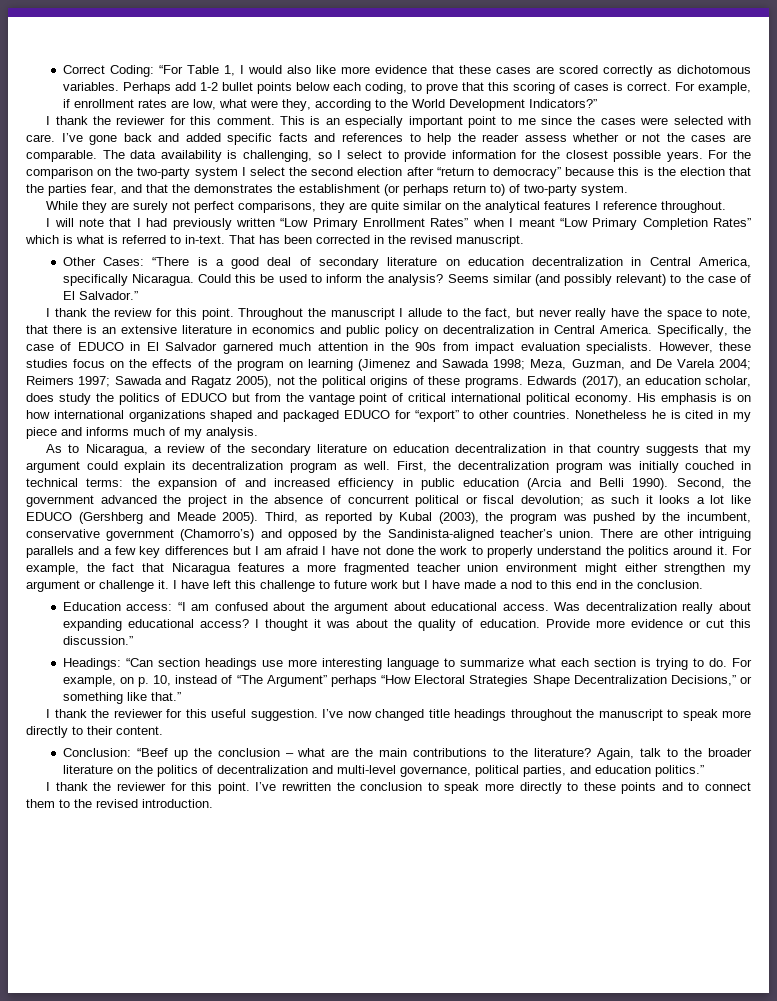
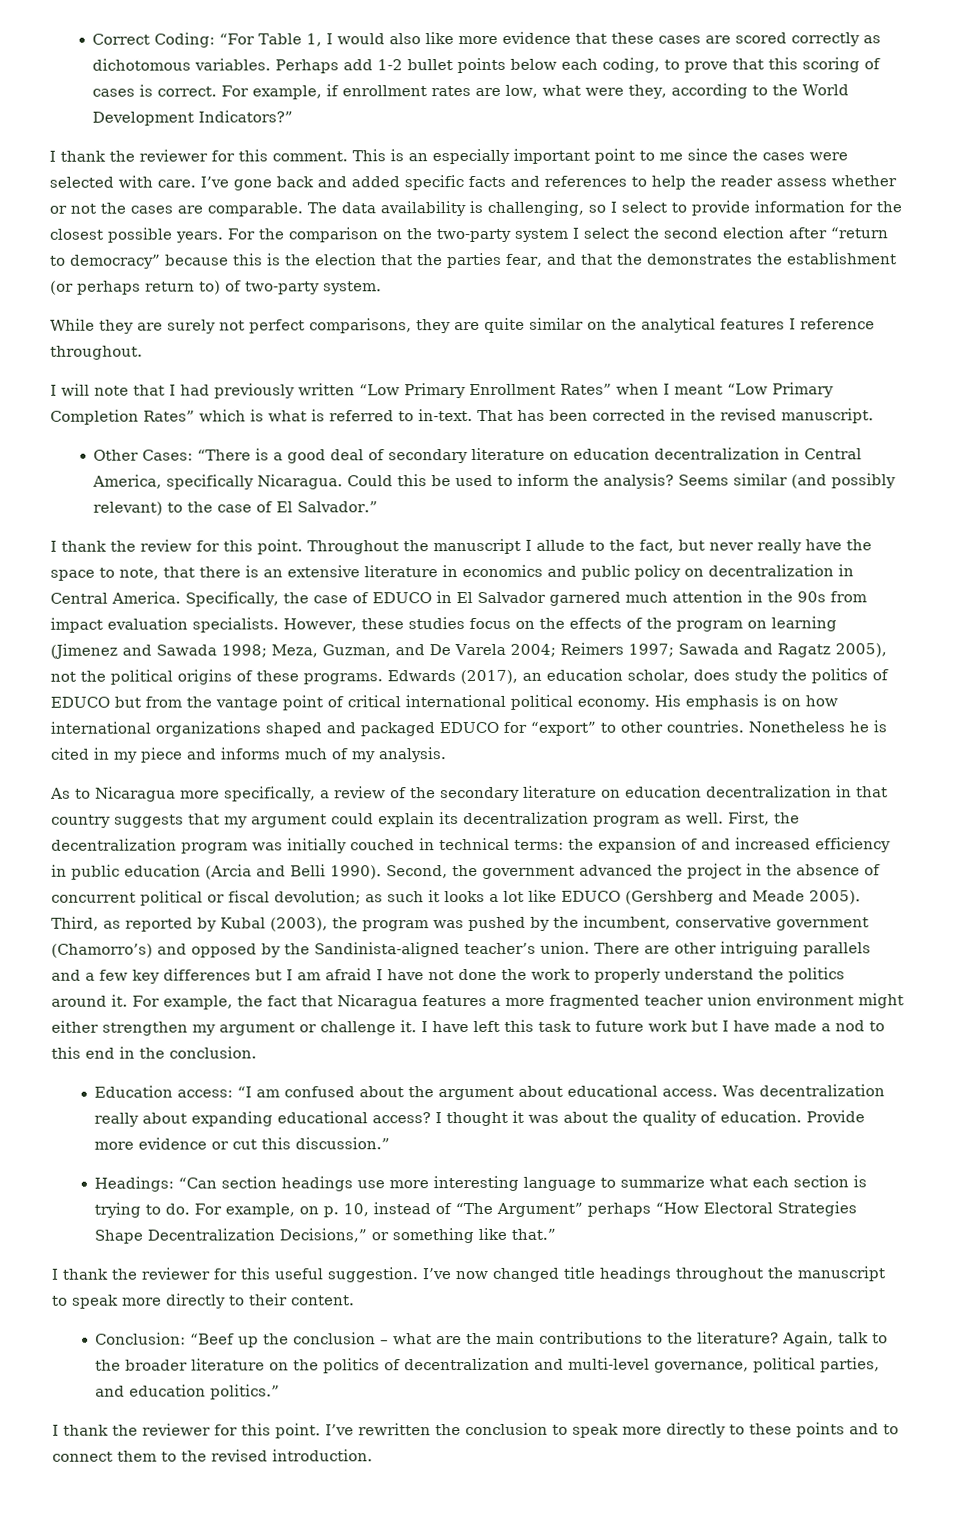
- As to Nicaragua, a review of the secondary literature on education decentralization in that country suggests that my argument could explain its decentralization program as well.
+ As to Nicaragua more specifically, a review of the secondary literature on education decentralization in that country suggests that my argument could explain its decentralization program as well.
- I have left this challenge to future work but I have made a nod to this end in the conclusion.
+ I have left this task to future work but I have made a nod to this end in the conclusion.

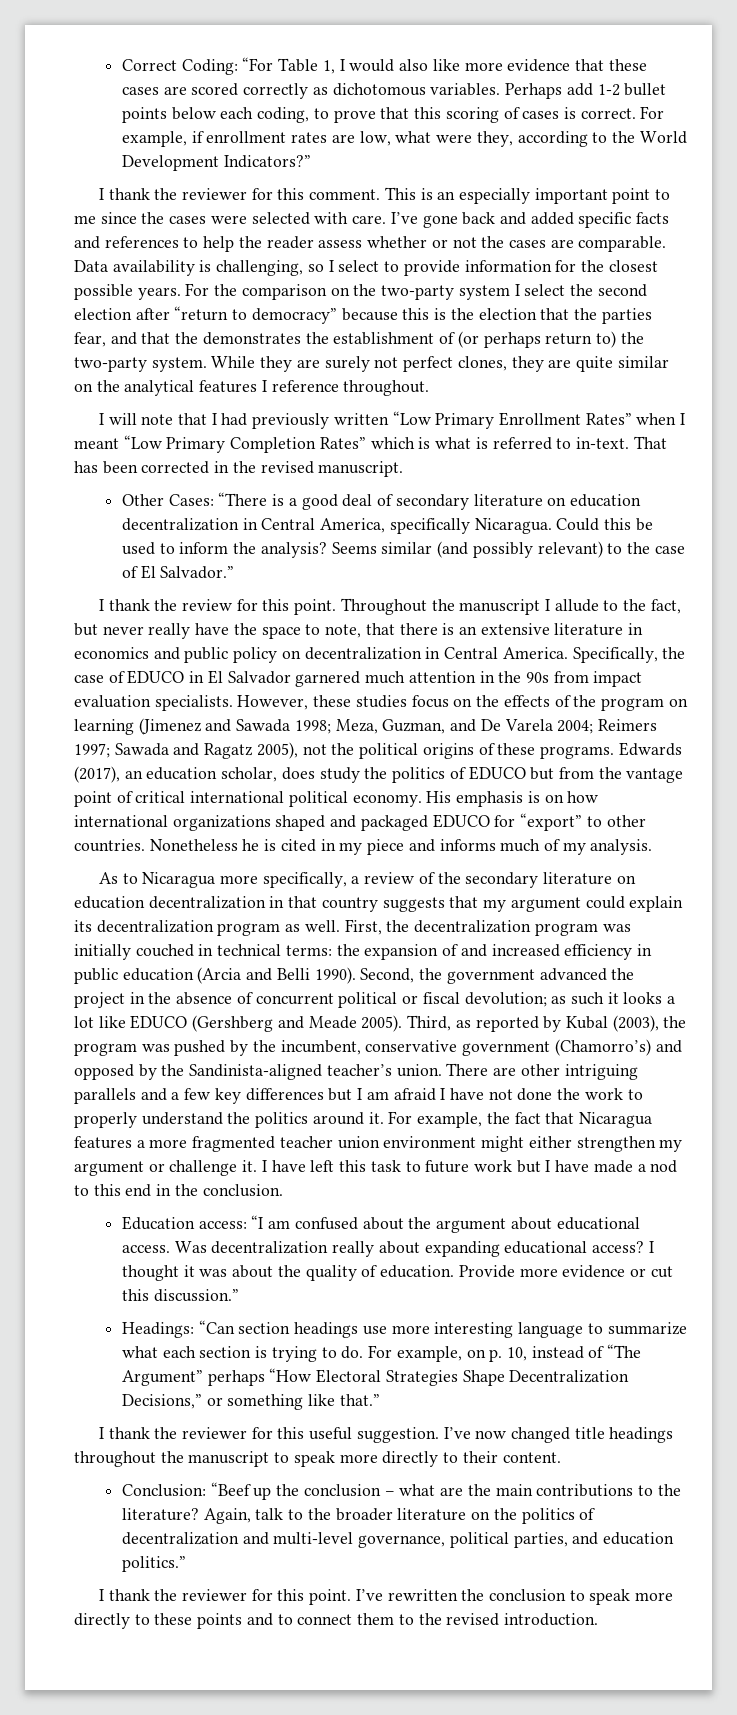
- The data availability is challenging, so I select to provide information for the closest possible years.
+ Data availability is challenging, so I select to provide information for the closest possible years.
- For the comparison on the two-party system I select the second election after “return to democracy” because this is the election that the parties fear, and that the demonstrates the establishment (or perhaps return to) of two-party system.
- While they are surely not perfect comparisons, they are quite similar on the analytical features I reference throughout.
+ For the comparison on the two-party system I select the second election after “return to democracy” because this is the election that the parties fear, and that the demonstrates the establishment of (or perhaps return to) the two-party system. While they are surely not perfect clones, they are quite similar on the analytical features I reference throughout.

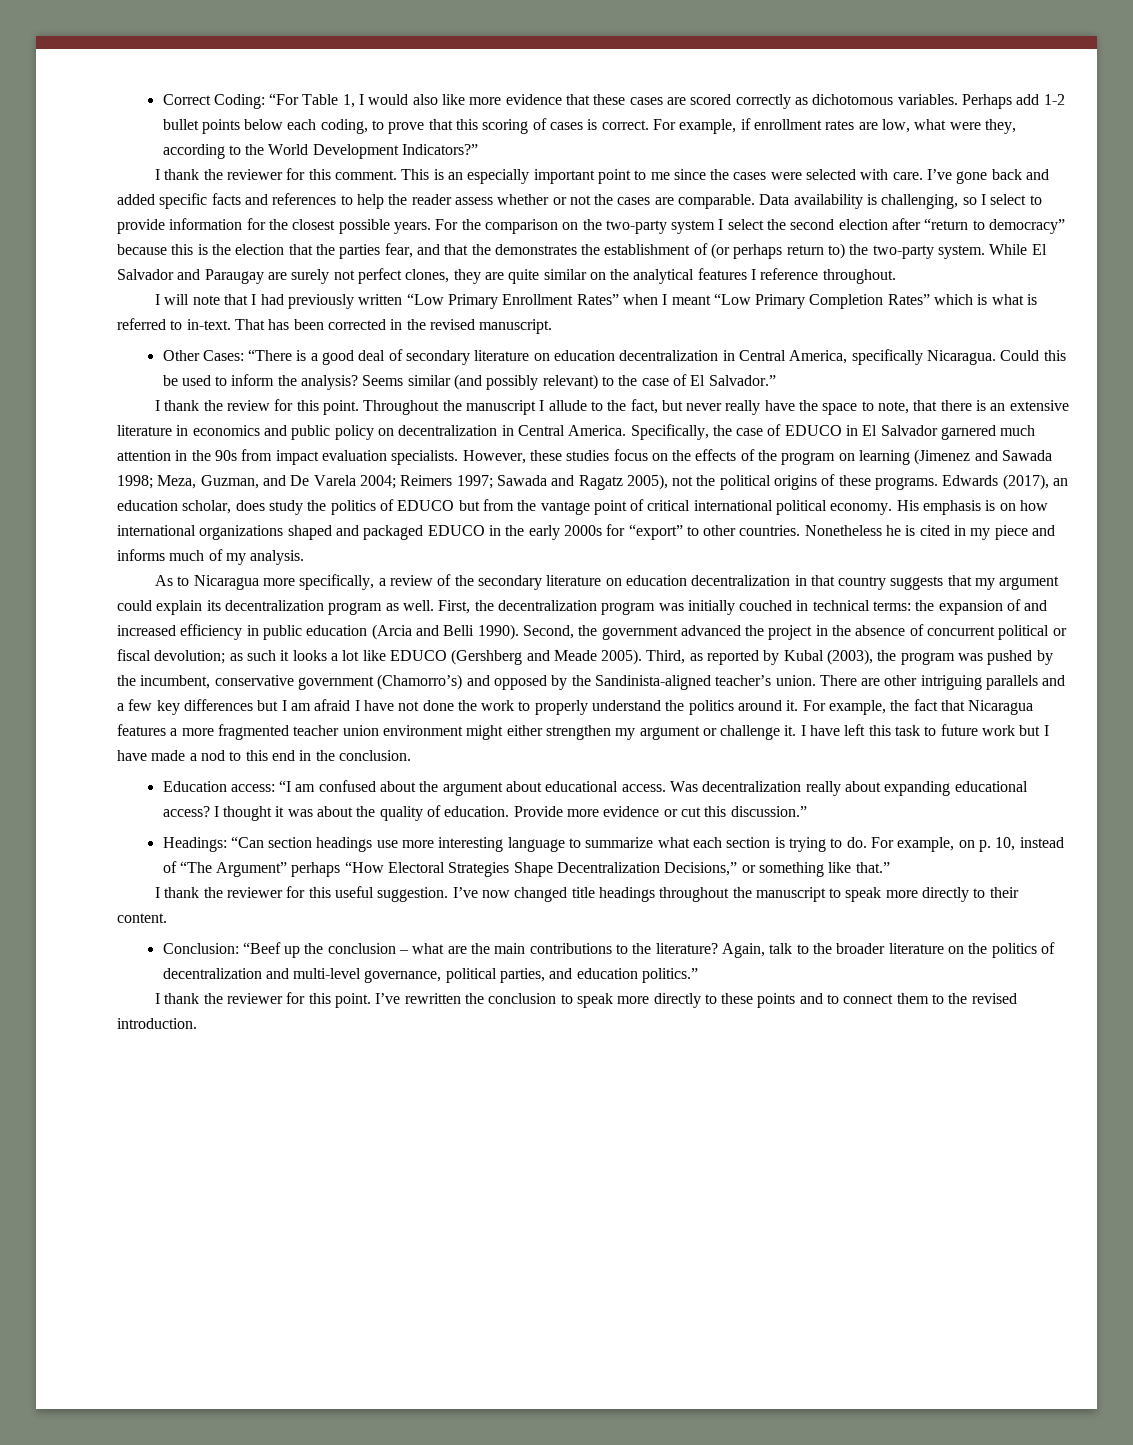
- While they are surely not perfect clones, they are quite similar on the analytical features I reference throughout.
+ While El Salvador and Paraugay are surely not perfect clones, they are quite similar on the analytical features I reference throughout.
- His emphasis is on how international organizations shaped and packaged EDUCO for “export” to other countries.
+ His emphasis is on how international organizations shaped and packaged EDUCO in the early 2000s for “export” to other countries.

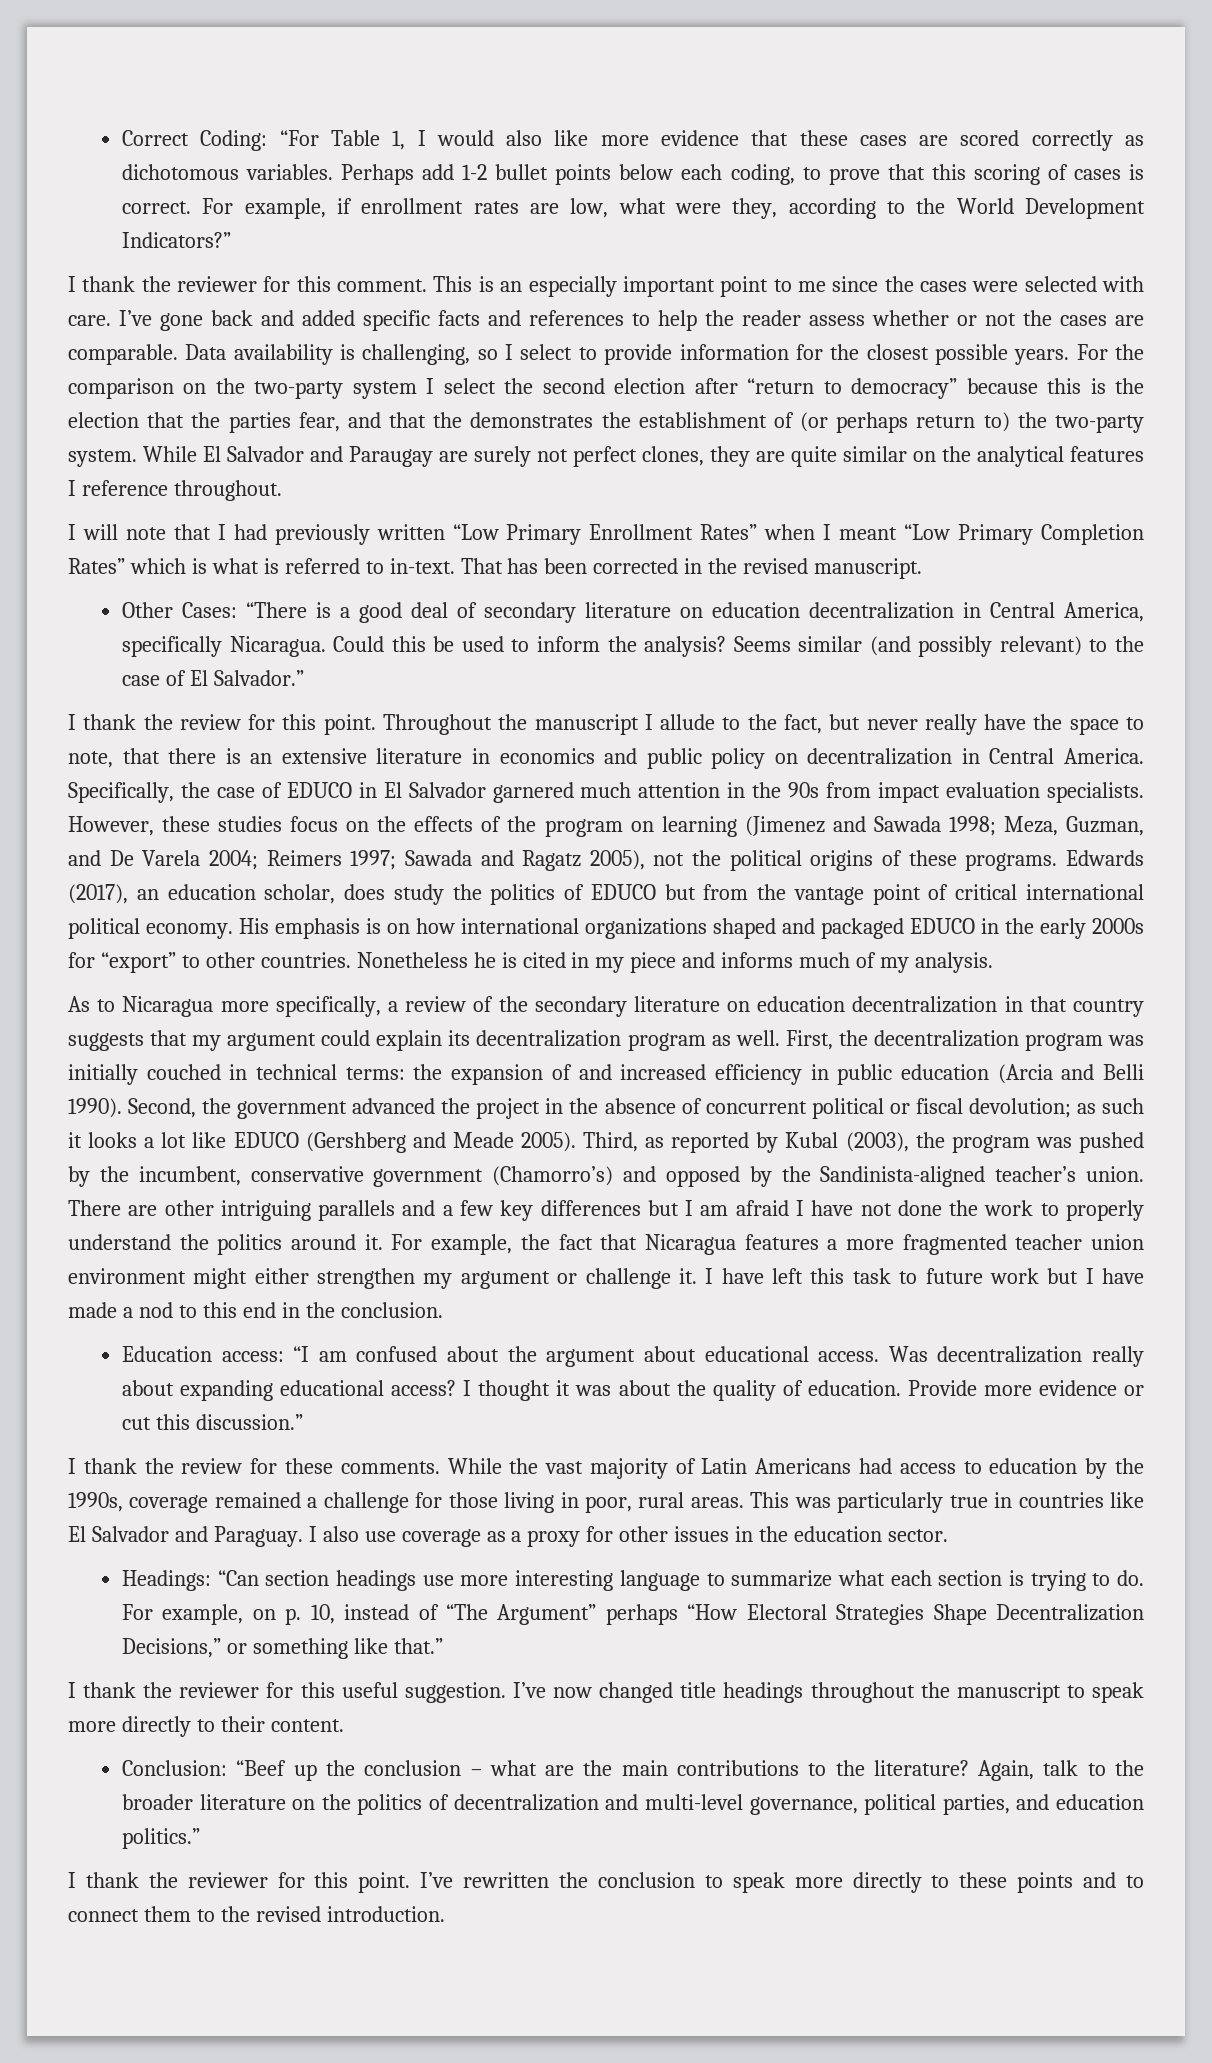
+ I thank the review for these comments. While the vast majority of Latin Americans had access to education by the 1990s, coverage remained a challenge for those living in poor, rural areas. This was particularly true in countries like El Salvador and Paraguay. I also use coverage as a proxy for other issues in the education sector.

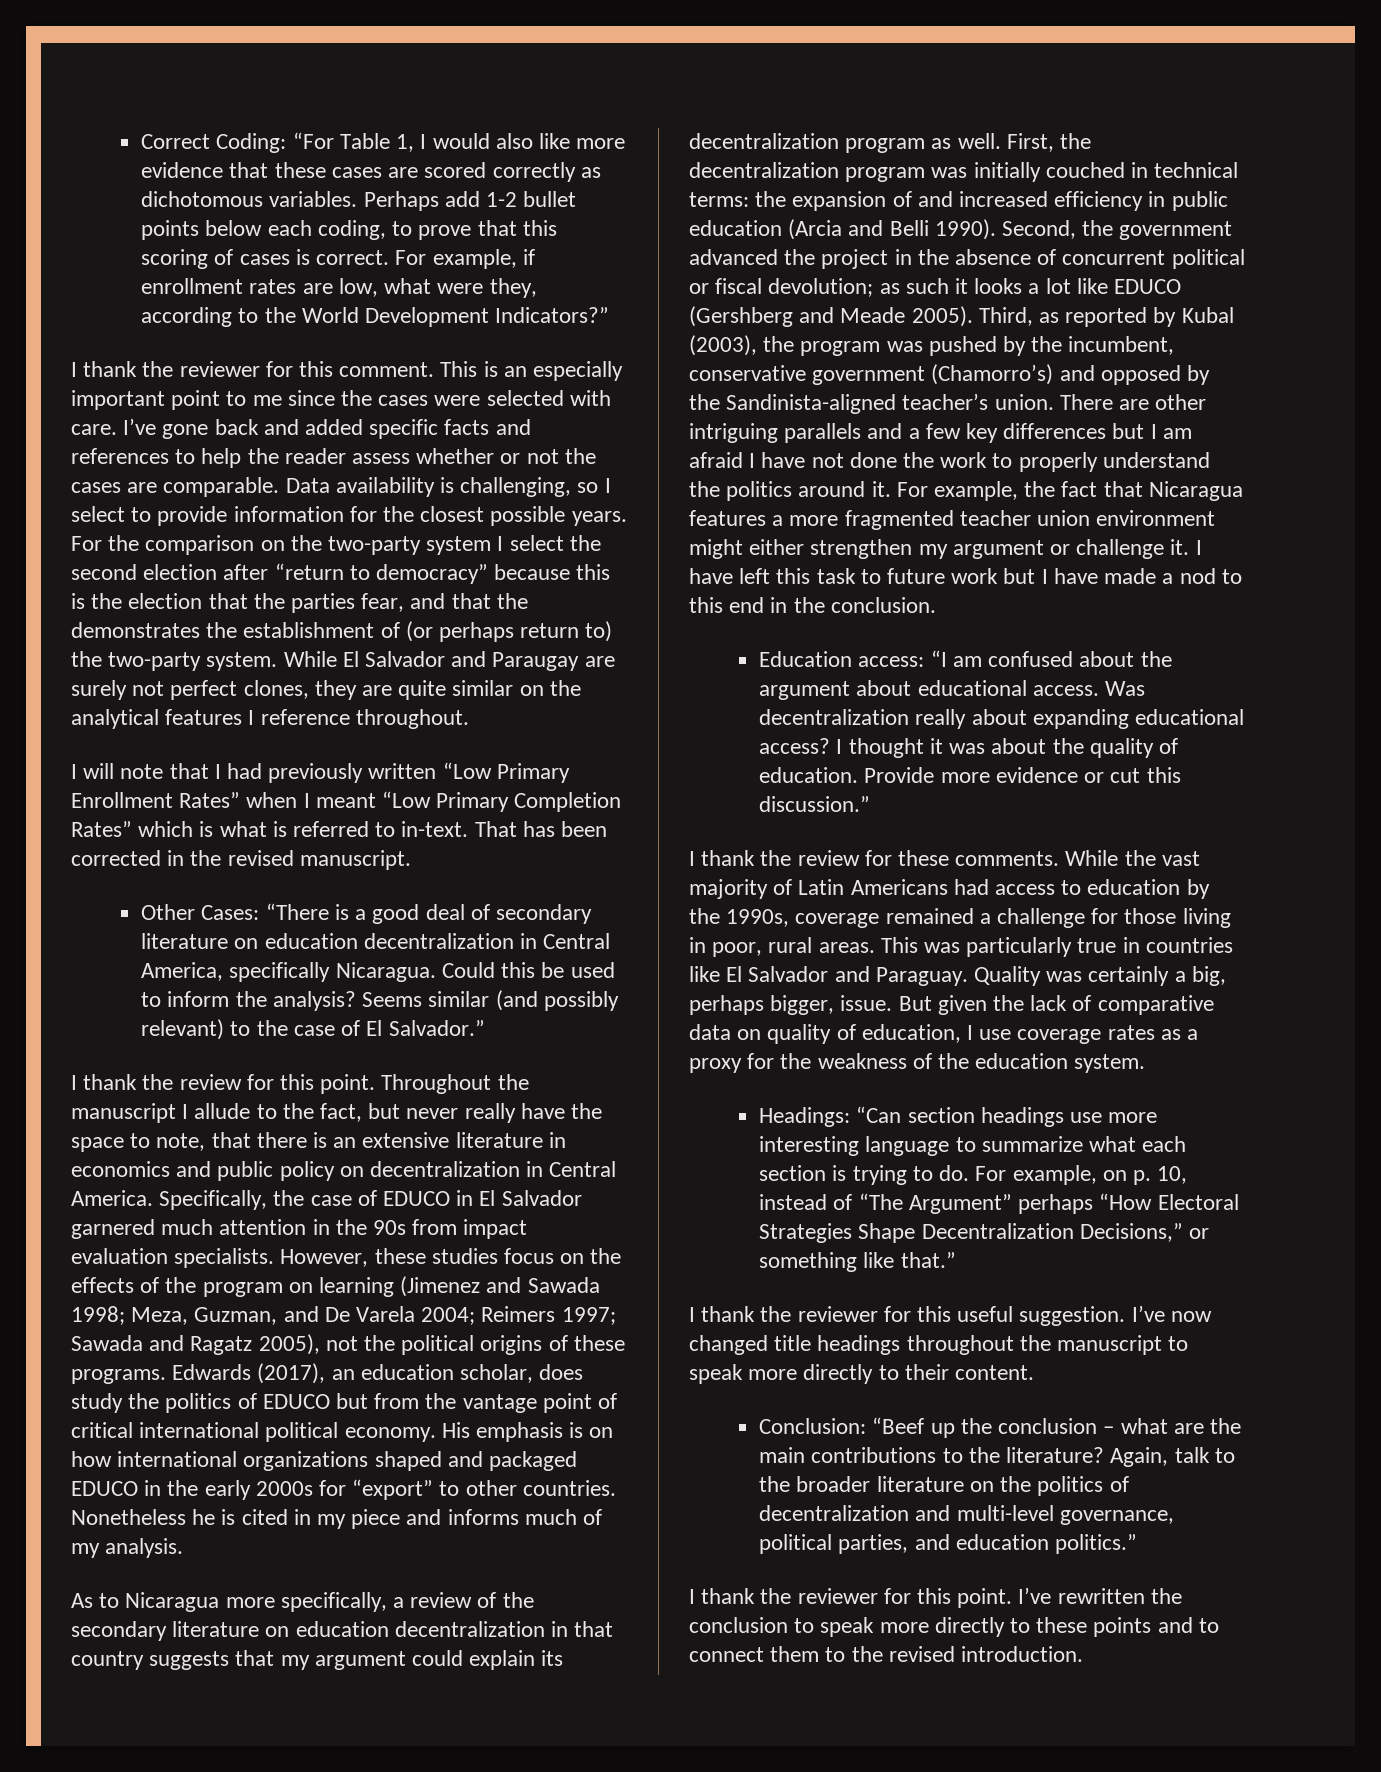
- I also use coverage as a proxy for other issues in the education sector.
+ Quality was certainly a big, perhaps bigger, issue. But given the lack of comparative data on quality of education, I use coverage rates as a proxy for the weakness of the education system.

